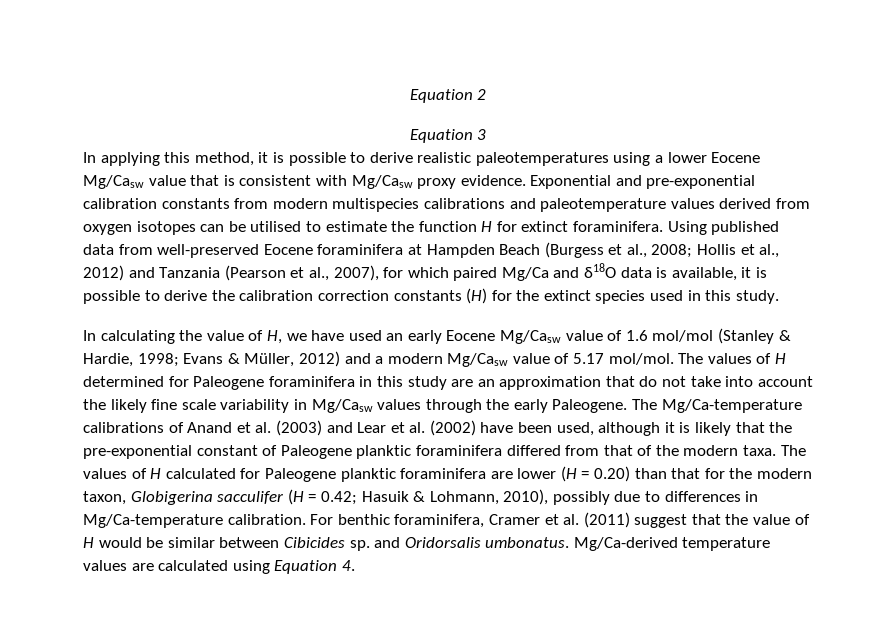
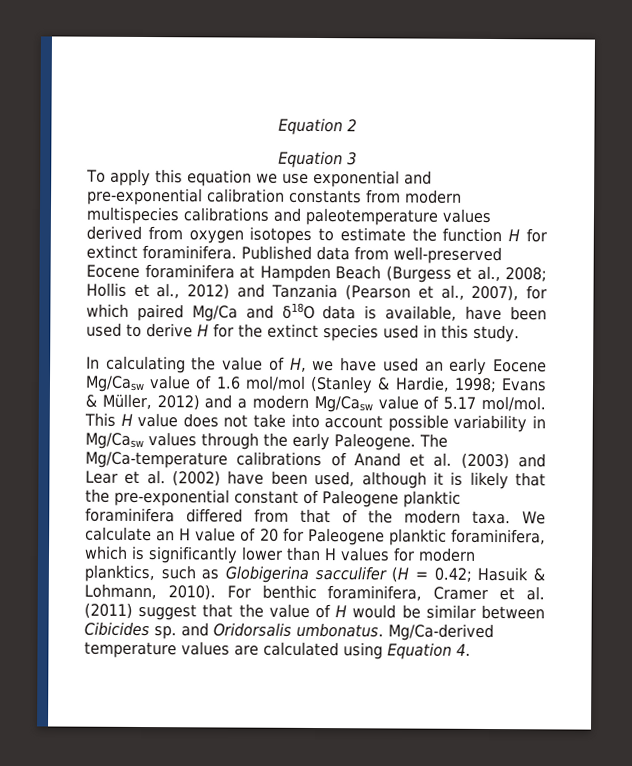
- In applying this method, it is possible to derive realistic paleotemperatures using a lower Eocene Mg/Casw value that is consistent with Mg/Casw proxy evidence. Exponential and pre-exponential calibration constants from modern multispecies calibrations and paleotemperature values derived from oxygen isotopes can be utilised to estimate the function H for extinct foraminifera.
+ To apply this equation we use exponential and pre-exponential calibration constants from modern multispecies calibrations and paleotemperature values derived from oxygen isotopes to estimate the function H for extinct foraminifera.
- Using published data from well-preserved Eocene foraminifera at Hampden Beach (Burgess et al., 2008; Hollis et al., 2012) and Tanzania (Pearson et al., 2007), for which paired Mg/Ca and δ18O data is available, it is possible to derive the calibration correction constants (H) for the extinct species used in this study.
+ Published data from well-preserved Eocene foraminifera at Hampden Beach (Burgess et al., 2008; Hollis et al., 2012) and Tanzania (Pearson et al., 2007), for which paired Mg/Ca and δ18O data is available, have been used to derive H for the extinct species used in this study.
- The values of H determined for Paleogene foraminifera in this study are an approximation that do not take into account the likely fine scale variability in Mg/Casw values through the early Paleogene.
+ This H value does not take into account possible variability in Mg/Casw values through the early Paleogene.
- The values of H calculated for Paleogene planktic foraminifera are lower (H = 0.20) than that for the modern taxon, Globigerina sacculifer (H = 0.42; Hasuik & Lohmann, 2010), possibly due to differences in Mg/Ca-temperature calibration.
+ We calculate an H value of 20 for Paleogene planktic foraminifera, which is significantly lower than H values for modern planktics, such as Globigerina sacculifer (H = 0.42; Hasuik & Lohmann, 2010).

